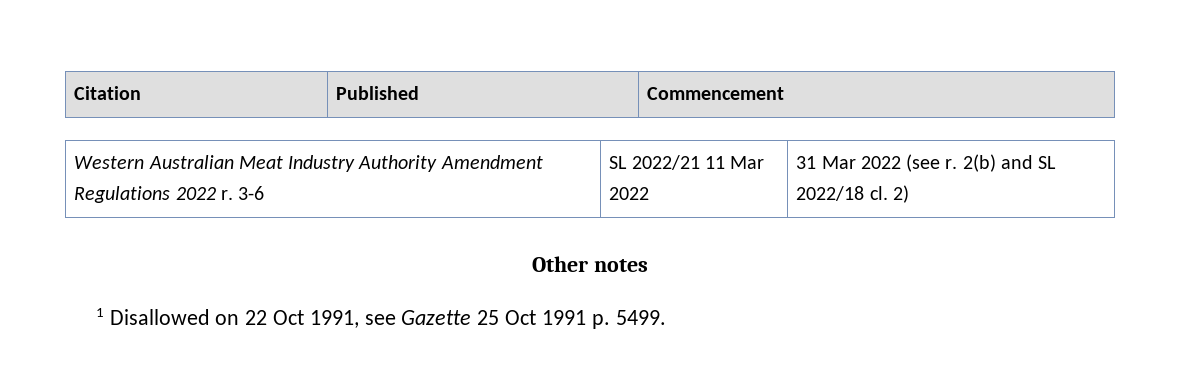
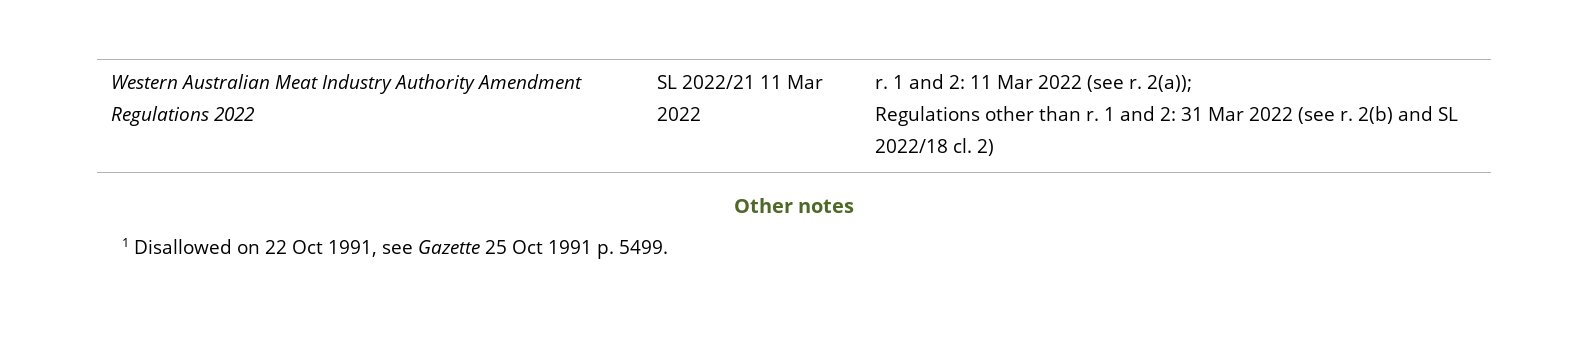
- Citation | Published | Commencement
- Western Australian Meat Industry Authority Amendment Regulations 2022 r. 3-6 | SL 2022/21 11 Mar 2022 | 31 Mar 2022 (see r. 2(b) and SL 2022/18 cl. 2)
+ Western Australian Meat Industry Authority Amendment Regulations 2022 | SL 2022/21 11 Mar 2022 | r. 1 and 2: 11 Mar 2022 (see r. 2(a));
+ Regulations other than r. 1 and 2: 31 Mar 2022 (see r. 2(b) and SL 2022/18 cl. 2)

